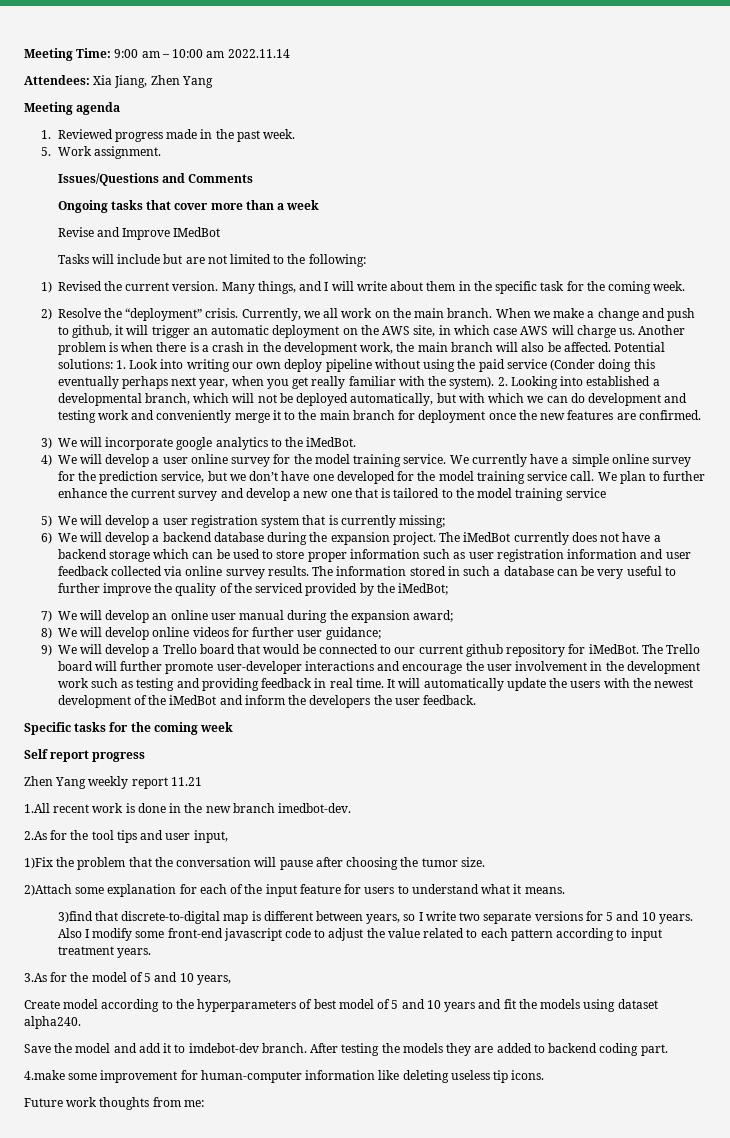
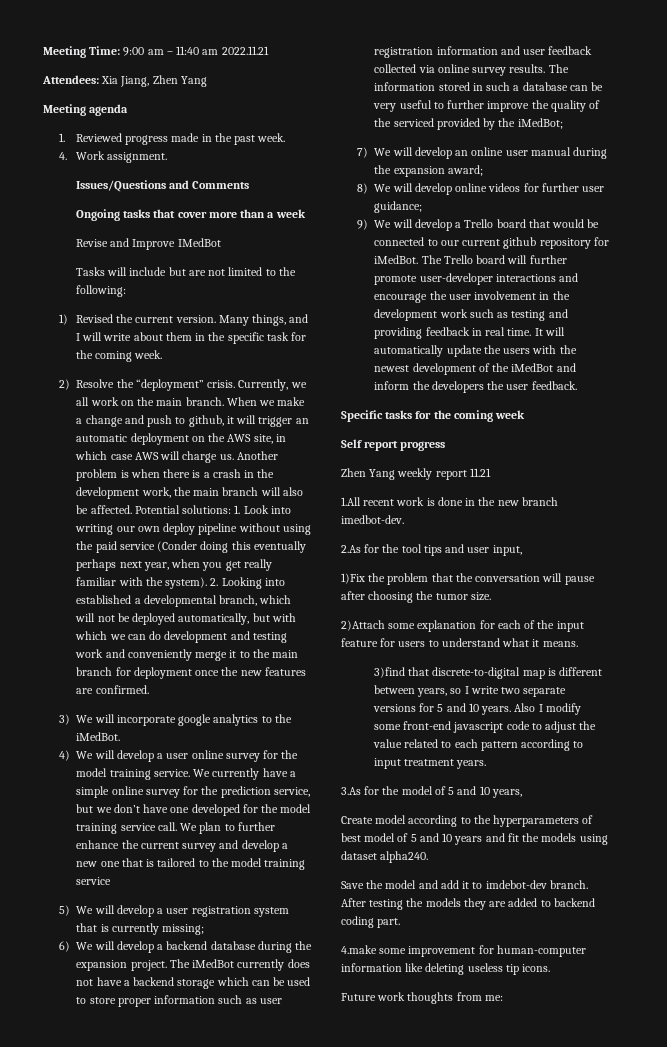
- Meeting Time: 9:00 am – 10:00 am 2022.11.14
+ Meeting Time: 9:00 am – 11:40 am 2022.11.21
- 5. Work assignment.
+ 4. Work assignment.

